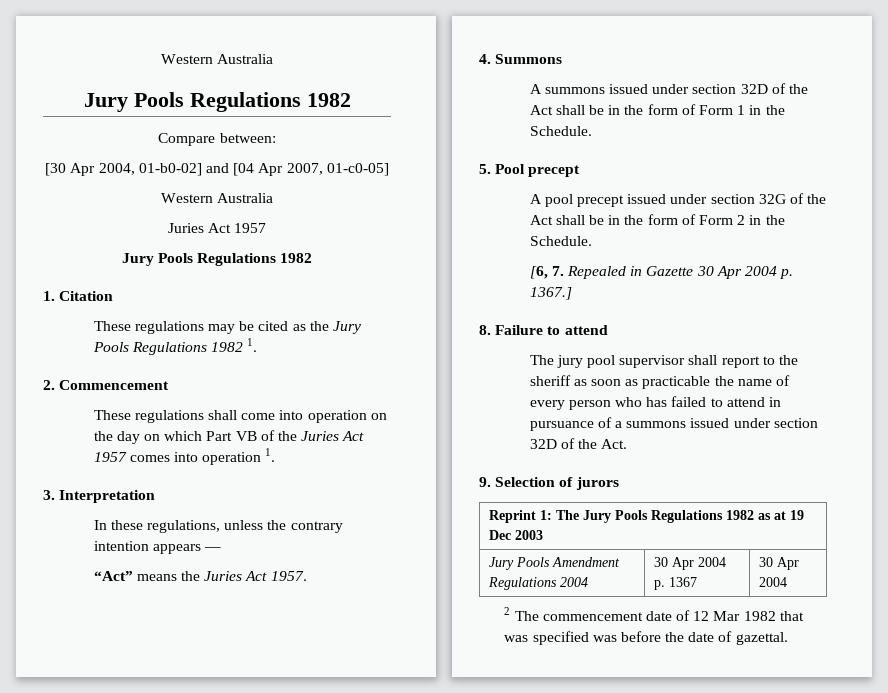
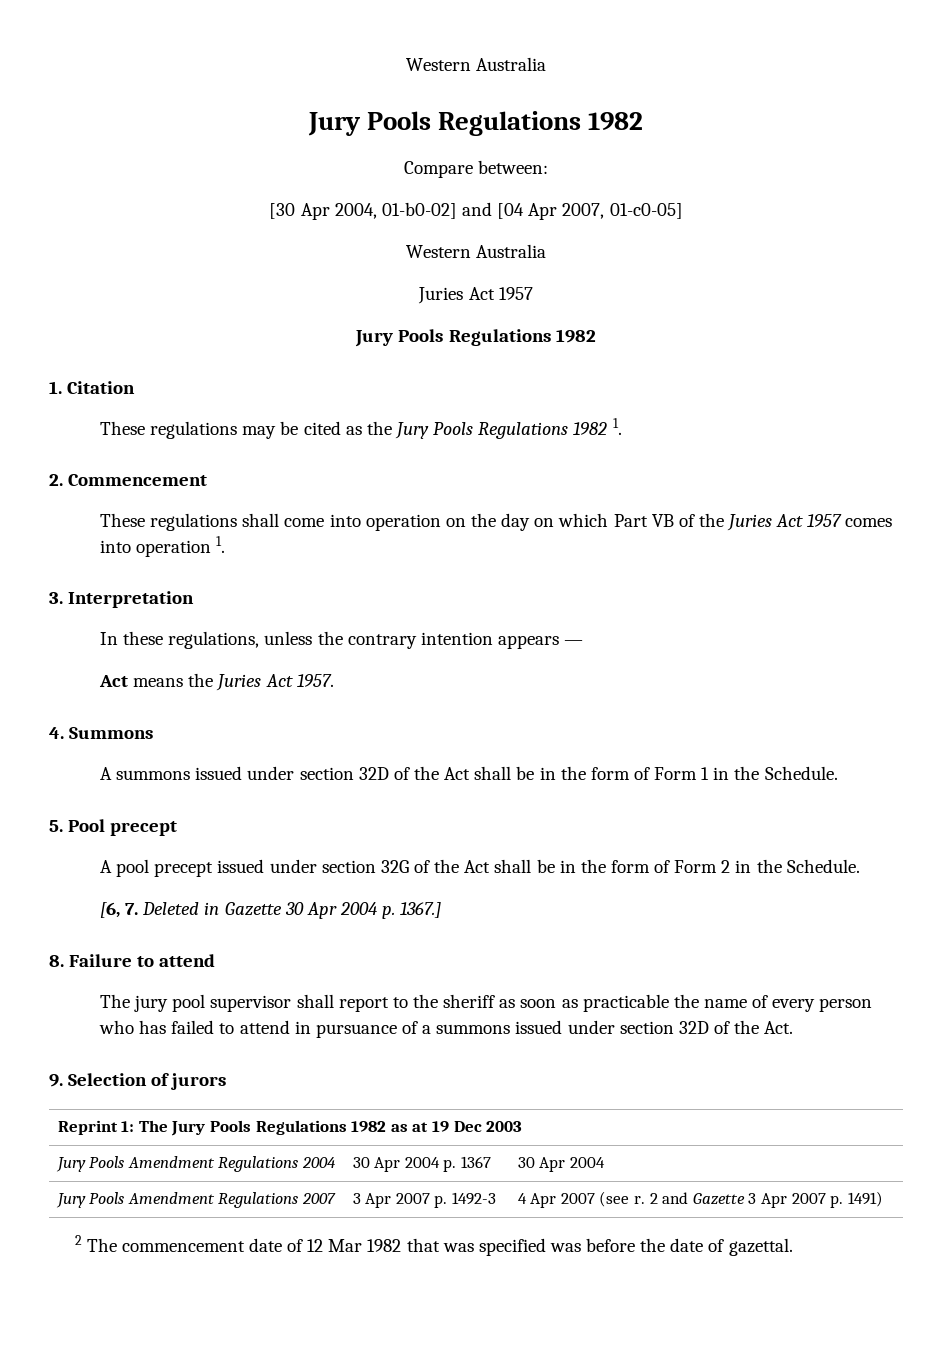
- “Act” means the Juries Act 1957.
+ Act means the Juries Act 1957.
- [6, 7. Repealed in Gazette 30 Apr 2004 p. 1367.]
+ [6, 7. Deleted in Gazette 30 Apr 2004 p. 1367.]
+ Jury Pools Amendment Regulations 2007 | 3 Apr 2007 p. 1492-3 | 4 Apr 2007 (see r. 2 and Gazette 3 Apr 2007 p. 1491)

